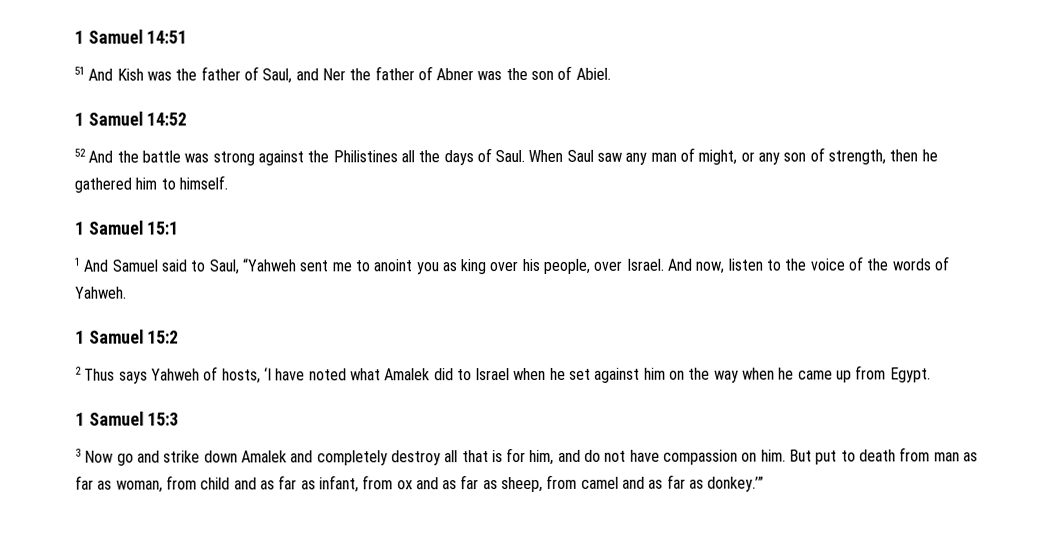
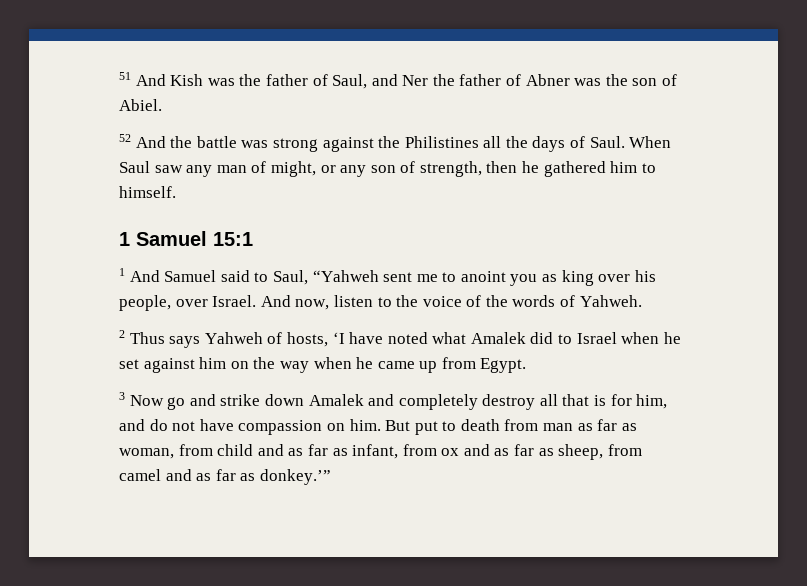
- 1 Samuel 14:51
- 1 Samuel 14:52
- 1 Samuel 15:2
- 1 Samuel 15:3

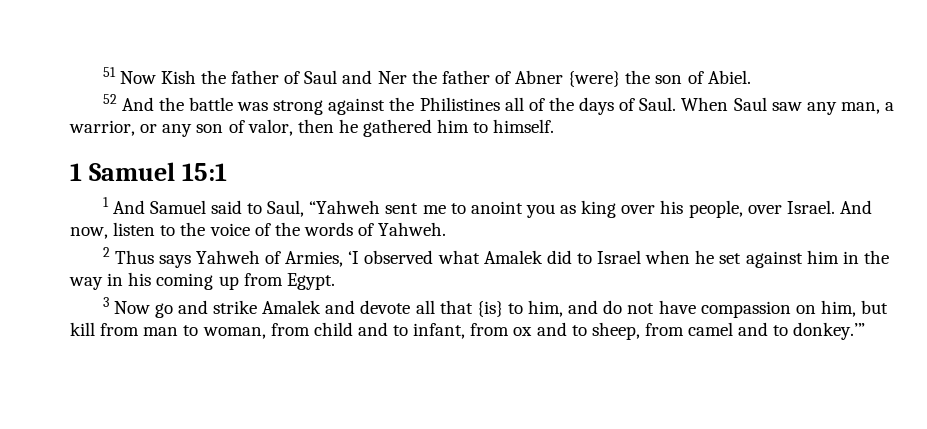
- 51 And Kish was the father of Saul, and Ner the father of Abner was the son of Abiel.
+ 51 Now Kish the father of Saul and Ner the father of Abner {were} the son of Abiel.
- 52 And the battle was strong against the Philistines all the days of Saul.
+ 52 And the battle was strong against the Philistines all of the days of Saul.
- When Saul saw any man of might, or any son of strength, then he gathered him to himself.
+ When Saul saw any man, a warrior, or any son of valor, then he gathered him to himself.
- 2 Thus says Yahweh of hosts, ‘I have noted what Amalek did to Israel when he set against him on the way when he came up from Egypt.
+ 2 Thus says Yahweh of Armies, ‘I observed what Amalek did to Israel when he set against him in the way in his coming up from Egypt.
- 3 Now go and strike down Amalek and completely destroy all that is for him, and do not have compassion on him. But put to death from man as far as woman, from child and as far as infant, from ox and as far as sheep, from camel and as far as donkey.’”
+ 3 Now go and strike Amalek and devote all that {is} to him, and do not have compassion on him, but kill from man to woman, from child and to infant, from ox and to sheep, from camel and to donkey.’”

